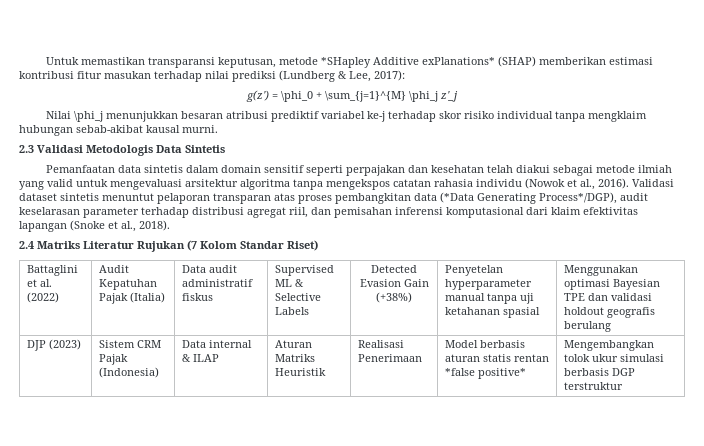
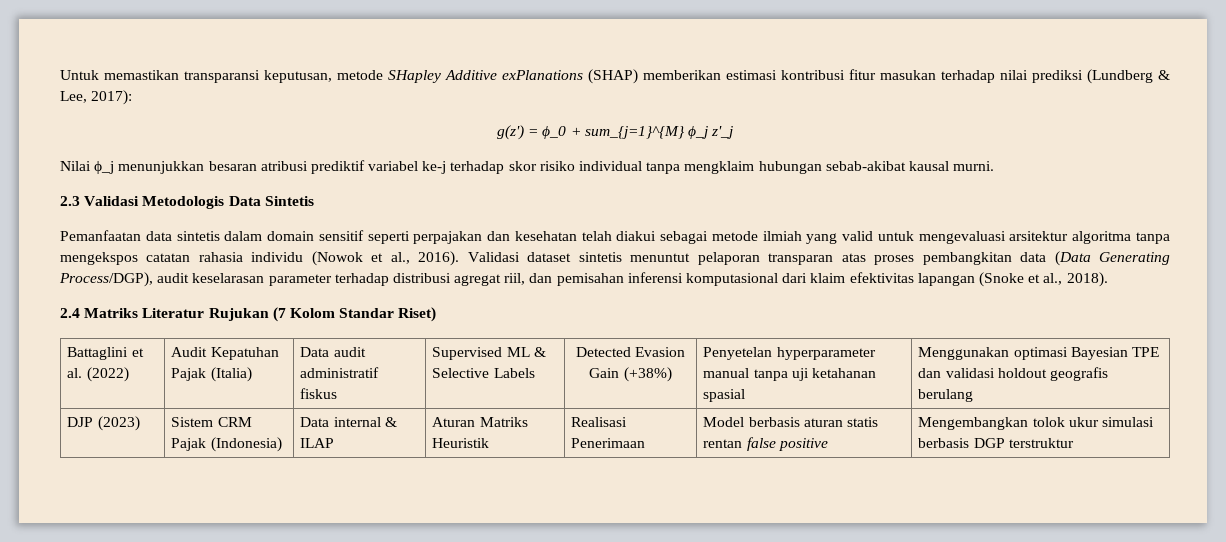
- Untuk memastikan transparansi keputusan, metode *SHapley Additive exPlanations* (SHAP) memberikan estimasi kontribusi fitur masukan terhadap nilai prediksi (Lundberg & Lee, 2017):
+ Untuk memastikan transparansi keputusan, metode SHapley Additive exPlanations (SHAP) memberikan estimasi kontribusi fitur masukan terhadap nilai prediksi (Lundberg & Lee, 2017):
- g(z') = \phi_0 + \sum_{j=1}^{M} \phi_j z'_j
+ g(z') = ϕ_0 + sum_{j=1}^{M} ϕ_j z'_j
- Nilai \phi_j menunjukkan besaran atribusi prediktif variabel ke-j terhadap skor risiko individual tanpa mengklaim hubungan sebab-akibat kausal murni.
+ Nilai ϕ_j menunjukkan besaran atribusi prediktif variabel ke-j terhadap skor risiko individual tanpa mengklaim hubungan sebab-akibat kausal murni.
- Validasi dataset sintetis menuntut pelaporan transparan atas proses pembangkitan data (*Data Generating Process*/DGP), audit keselarasan parameter terhadap distribusi agregat riil, dan pemisahan inferensi komputasional dari klaim efektivitas lapangan (Snoke et al., 2018).
+ Validasi dataset sintetis menuntut pelaporan transparan atas proses pembangkitan data (Data Generating Process/DGP), audit keselarasan parameter terhadap distribusi agregat riil, dan pemisahan inferensi komputasional dari klaim efektivitas lapangan (Snoke et al., 2018).
- DJP (2023) | Sistem CRM Pajak (Indonesia) | Data internal & ILAP | Aturan Matriks Heuristik | Realisasi Penerimaan | Model berbasis aturan statis rentan *false positive* | Mengembangkan tolok ukur simulasi berbasis DGP terstruktur
+ DJP (2023) | Sistem CRM Pajak (Indonesia) | Data internal & ILAP | Aturan Matriks Heuristik | Realisasi Penerimaan | Model berbasis aturan statis rentan false positive | Mengembangkan tolok ukur simulasi berbasis DGP terstruktur

